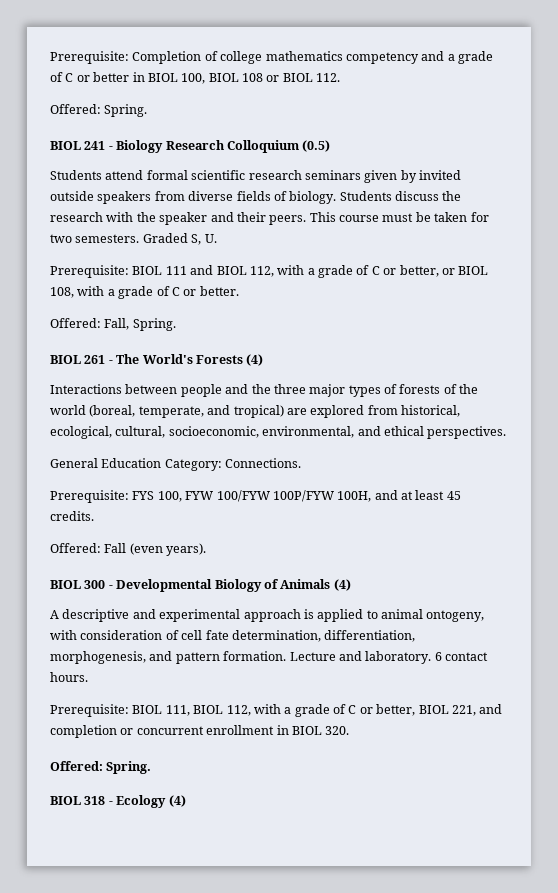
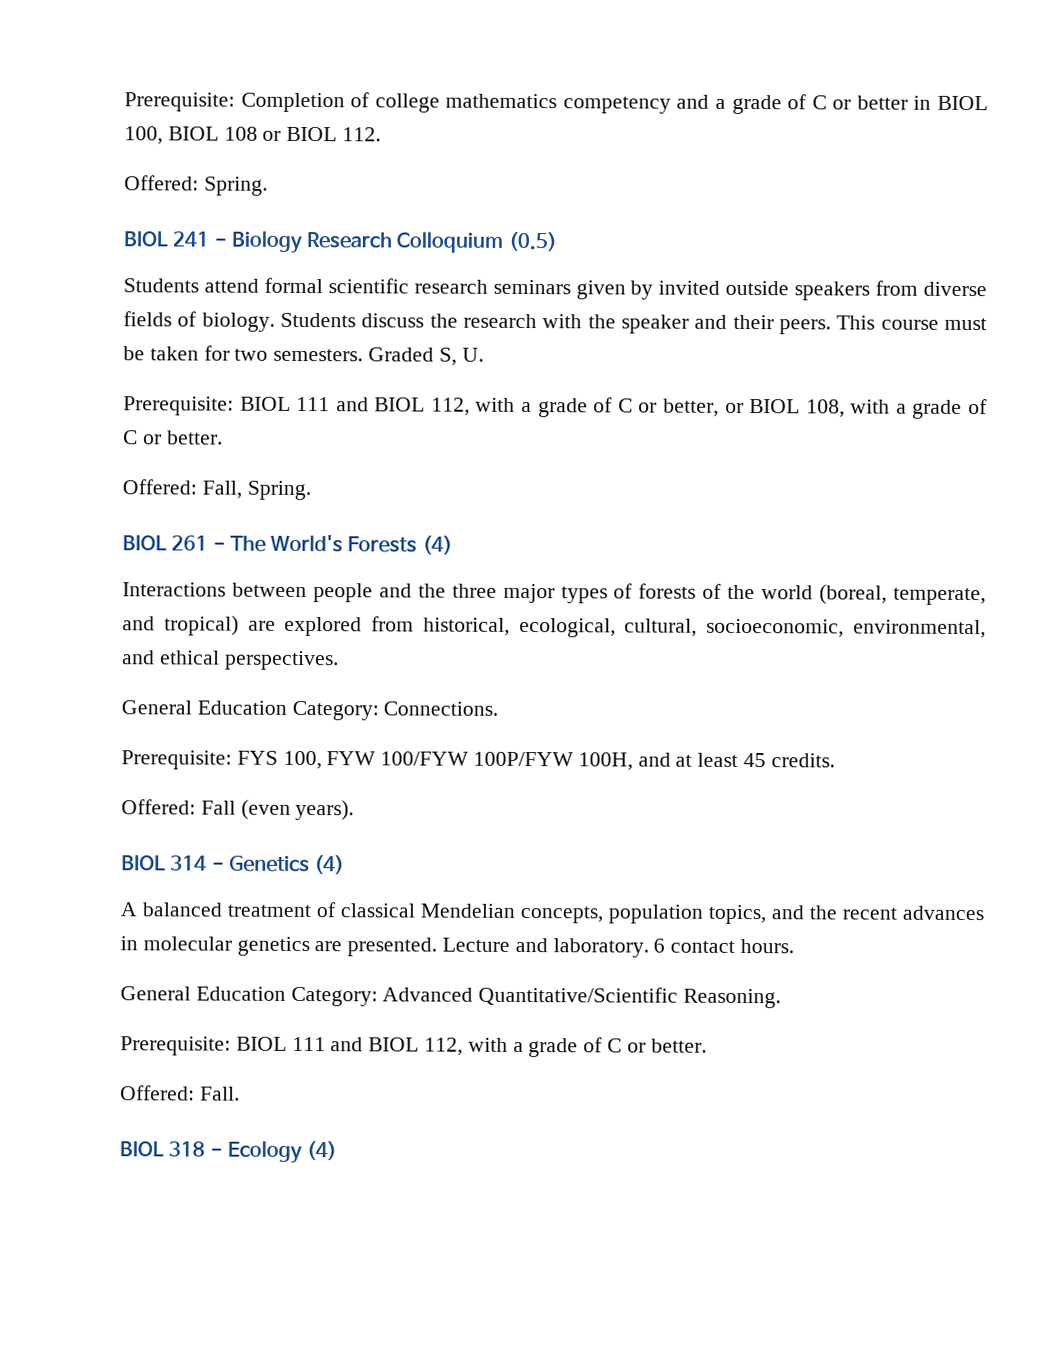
- BIOL 300 - Developmental Biology of Animals (4)
- A descriptive and experimental approach is applied to animal ontogeny, with consideration of cell fate determination, differentiation, morphogenesis, and pattern formation.
+ BIOL 314 - Genetics (4)
+ A balanced treatment of classical Mendelian concepts, population topics, and the recent advances in molecular genetics are presented.
- Prerequisite: BIOL 111, BIOL 112, with a grade of C or better, BIOL 221, and completion or concurrent enrollment in BIOL 320.
- Offered: Spring.
+ General Education Category: Advanced Quantitative/Scientific Reasoning.
+ Prerequisite: BIOL 111 and BIOL 112, with a grade of C or better.
+ Offered: Fall.

